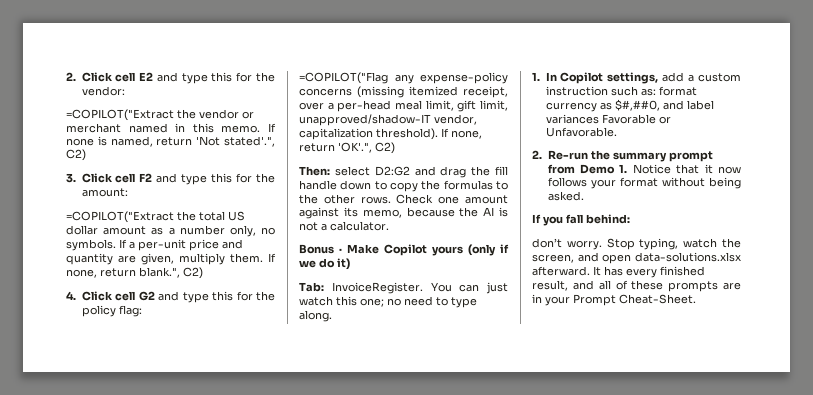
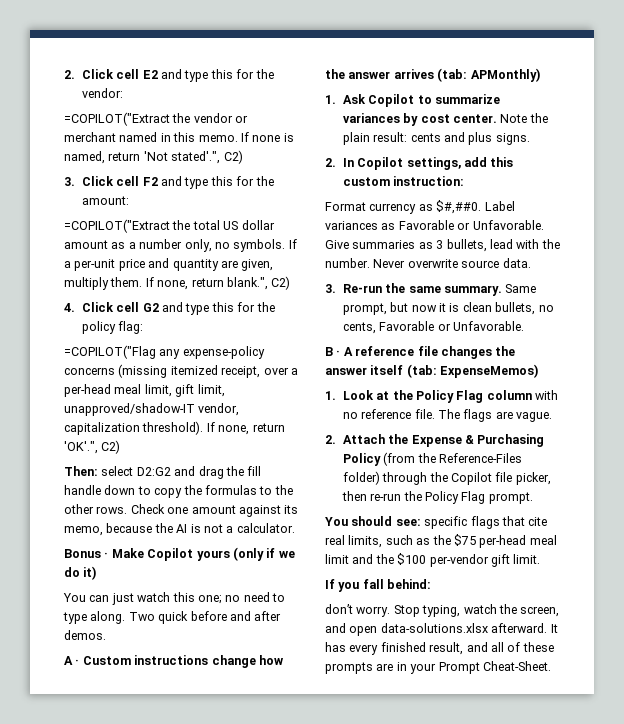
- Tab: InvoiceRegister. You can just watch this one; no need to type along.
- 1. In Copilot settings, add a custom instruction such as: format currency as $#,##0, and label variances Favorable or Unfavorable.
- 2. Re-run the summary prompt from Demo 1. Notice that it now follows your format without being asked.
+ You can just watch this one; no need to type along. Two quick before and after demos.
+ A · Custom instructions change how the answer arrives (tab: APMonthly)
+ 1. Ask Copilot to summarize variances by cost center. Note the plain result: cents and plus signs.
+ 2. In Copilot settings, add this custom instruction:
+ Format currency as $#,##0. Label variances as Favorable or Unfavorable. Give summaries as 3 bullets, lead with the number. Never overwrite source data.
+ 3. Re-run the same summary. Same prompt, but now it is clean bullets, no cents, Favorable or Unfavorable.
+ B · A reference file changes the answer itself (tab: ExpenseMemos)
+ 1. Look at the Policy Flag column with no reference file. The flags are vague.
+ 2. Attach the Expense & Purchasing Policy (from the Reference-Files folder) through the Copilot file picker, then re-run the Policy Flag prompt.
+ You should see: specific flags that cite real limits, such as the $75 per-head meal limit and the $100 per-vendor gift limit.

